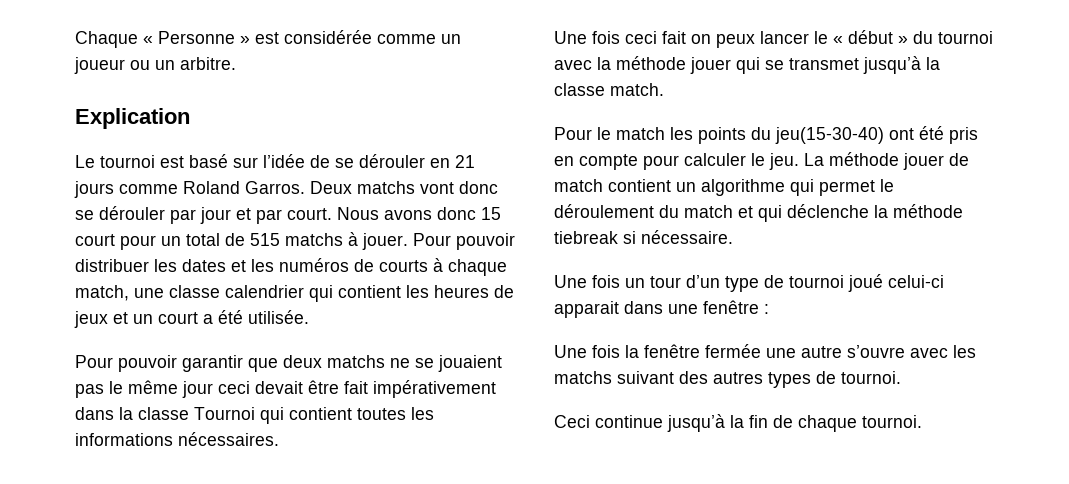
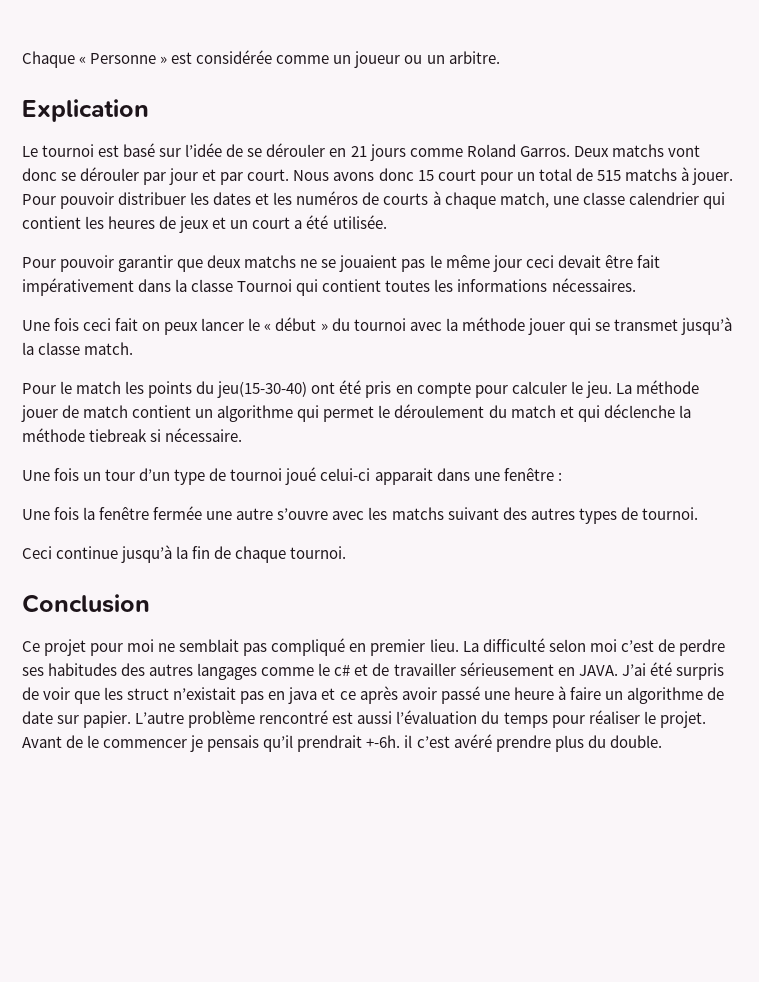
+ Conclusion
+ Ce projet pour moi ne semblait pas compliqué en premier lieu. La difficulté selon moi c’est de perdre ses habitudes des autres langages comme le c# et de travailler sérieusement en JAVA. J’ai été surpris de voir que les struct n’existait pas en java et ce après avoir passé une heure à faire un algorithme de date sur papier. L’autre problème rencontré est aussi l’évaluation du temps pour réaliser le projet. Avant de le commencer je pensais qu’il prendrait +-6h. il c’est avéré prendre plus du double.

